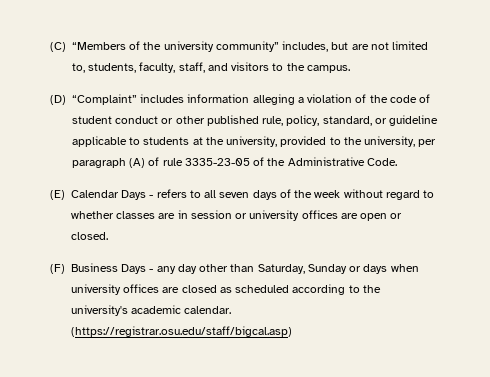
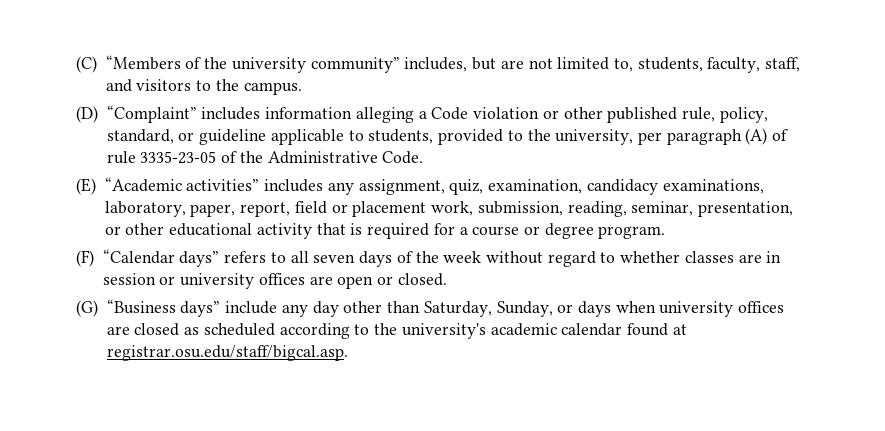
- (D) “Complaint” includes information alleging a violation of the code of student conduct or other published rule, policy, standard, or guideline applicable to students at the university, provided to the university, per paragraph (A) of rule 3335-23-05 of the Administrative Code.
+ (D) “Complaint” includes information alleging a Code violation or other published rule, policy, standard, or guideline applicable to students, provided to the university, per paragraph (A) of rule 3335-23-05 of the Administrative Code.
- (E) Calendar Days - refers to all seven days of the week without regard to whether classes are in session or university offices are open or closed.
+ (E) “Academic activities” includes any assignment, quiz, examination, candidacy examinations, laboratory, paper, report, field or placement work, submission, reading, seminar, presentation, or other educational activity that is required for a course or degree program.
+ (F) “Calendar days” refers to all seven days of the week without regard to whether classes are in session or university offices are open or closed.
- (F) Business Days - any day other than Saturday, Sunday or days when university offices are closed as scheduled according to the university's academic calendar. (https://registrar.osu.edu/staff/bigcal.asp)
+ (G) “Business days” include any day other than Saturday, Sunday, or days when university offices are closed as scheduled according to the university's academic calendar found at registrar.osu.edu/staff/bigcal.asp.

